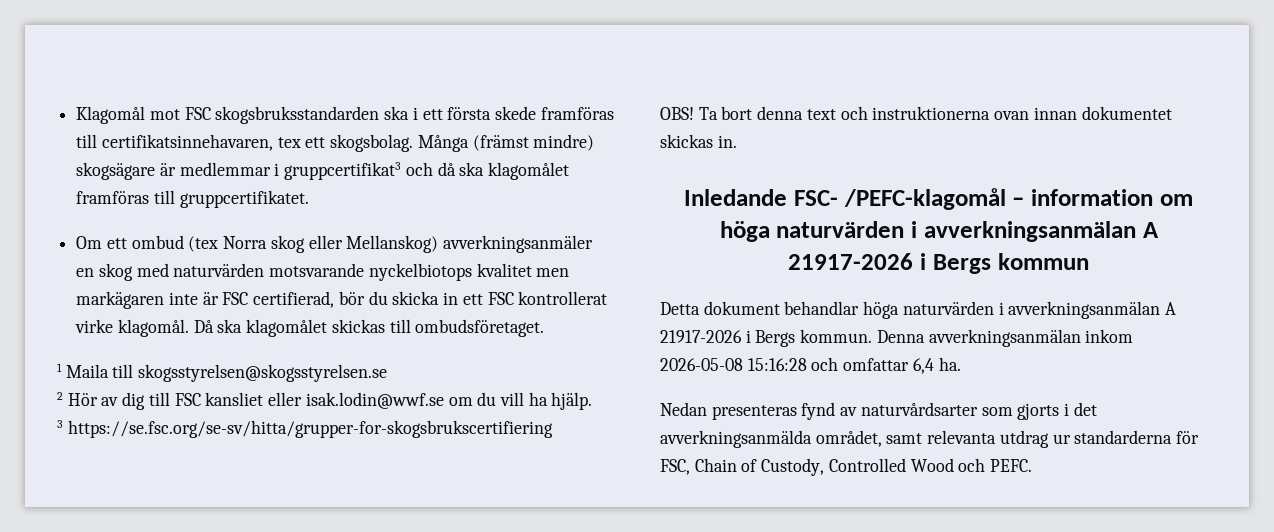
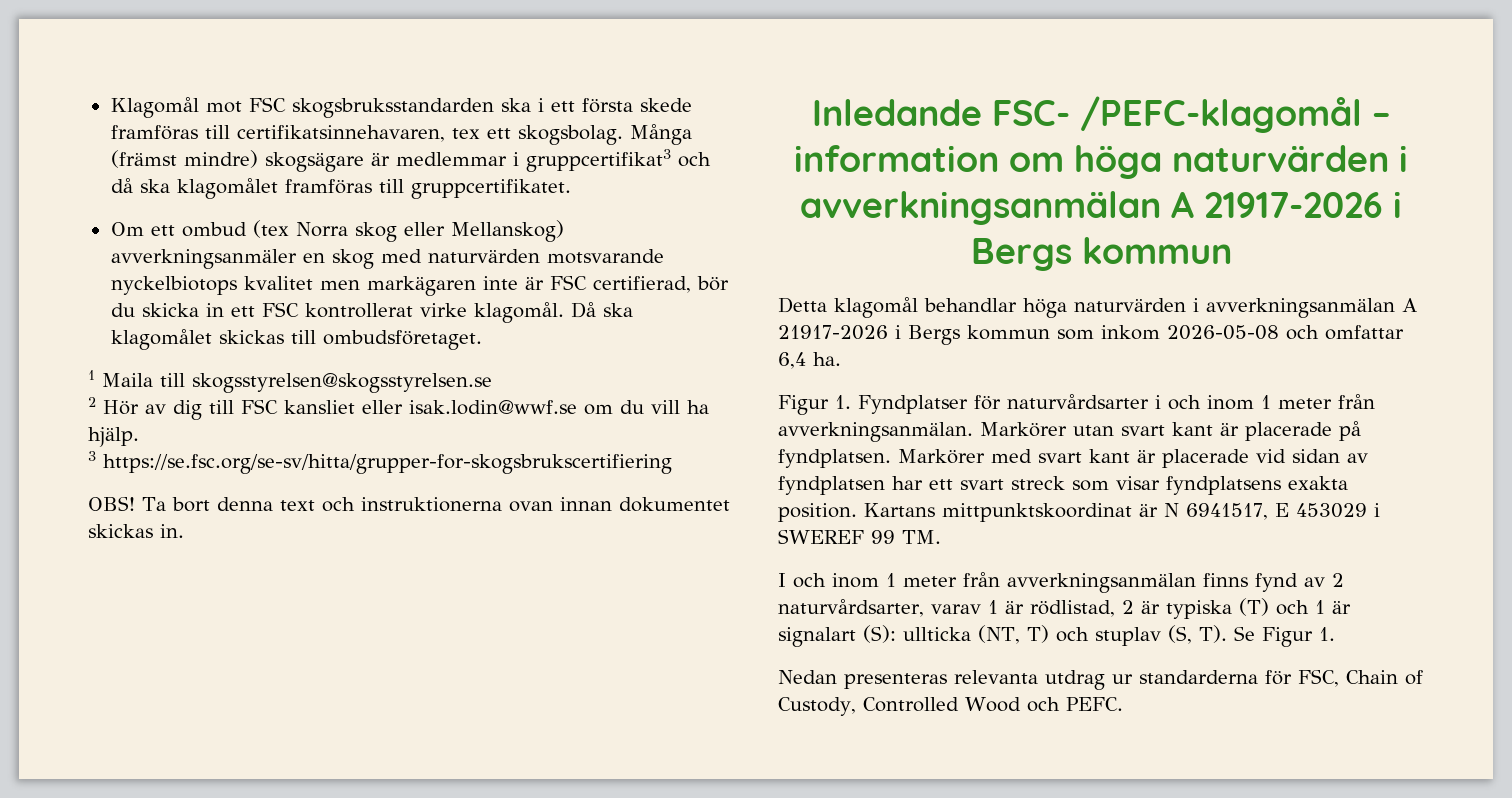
- Detta dokument behandlar höga naturvärden i avverkningsanmälan A 21917-2026 i Bergs kommun. Denna avverkningsanmälan inkom 2026-05-08 15:16:28 och omfattar 6,4 ha.
+ Detta klagomål behandlar höga naturvärden i avverkningsanmälan A 21917-2026 i Bergs kommun som inkom 2026-05-08 och omfattar 6,4 ha.
- Nedan presenteras fynd av naturvårdsarter som gjorts i det avverkningsanmälda området, samt relevanta utdrag ur standarderna för FSC, Chain of Custody, Controlled Wood och PEFC.
+ Figur 1. Fyndplatser för naturvårdsarter i och inom 1 meter från avverkningsanmälan. Markörer utan svart kant är placerade på fyndplatsen. Markörer med svart kant är placerade vid sidan av fyndplatsen har ett svart streck som visar fyndplatsens exakta position. Kartans mittpunktskoordinat är N 6941517, E 453029 i SWEREF 99 TM.
+ I och inom 1 meter från avverkningsanmälan finns fynd av 2 naturvårdsarter, varav 1 är rödlistad, 2 är typiska (T) och 1 är signalart (S): ullticka (NT, T) och stuplav (S, T). Se Figur 1.
+ Nedan presenteras relevanta utdrag ur standarderna för FSC, Chain of Custody, Controlled Wood och PEFC.

